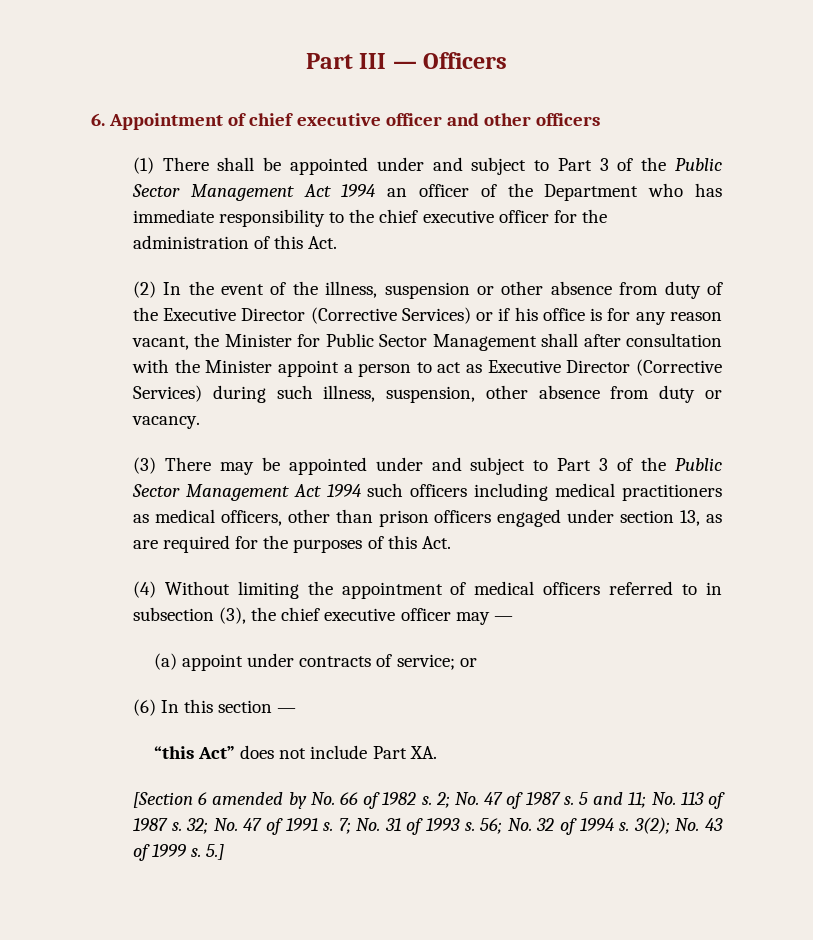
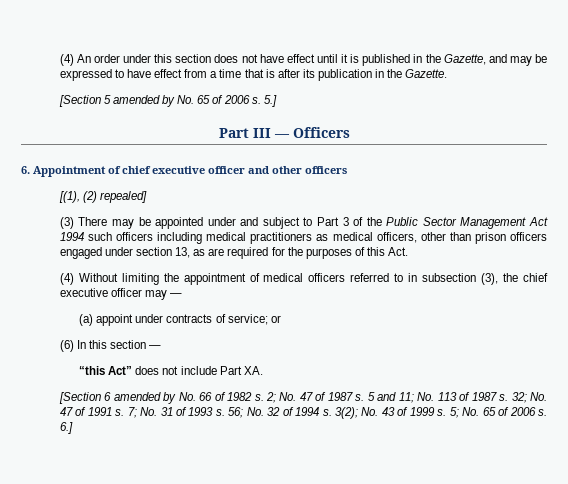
+ (4) An order under this section does not have effect until it is published in the Gazette, and may be expressed to have effect from a time that is after its publication in the Gazette.
+ [Section 5 amended by No. 65 of 2006 s. 5.]
- (1) There shall be appointed under and subject to Part 3 of the Public Sector Management Act 1994 an officer of the Department who has immediate responsibility to the chief executive officer for the administration of this Act.
- (2) In the event of the illness, suspension or other absence from duty of the Executive Director (Corrective Services) or if his office is for any reason vacant, the Minister for Public Sector Management shall after consultation with the Minister appoint a person to act as Executive Director (Corrective Services) during such illness, suspension, other absence from duty or vacancy.
+ [(1), (2) repealed]
- 5.]
+ 5; No. 65 of 2006 s. 6.]

